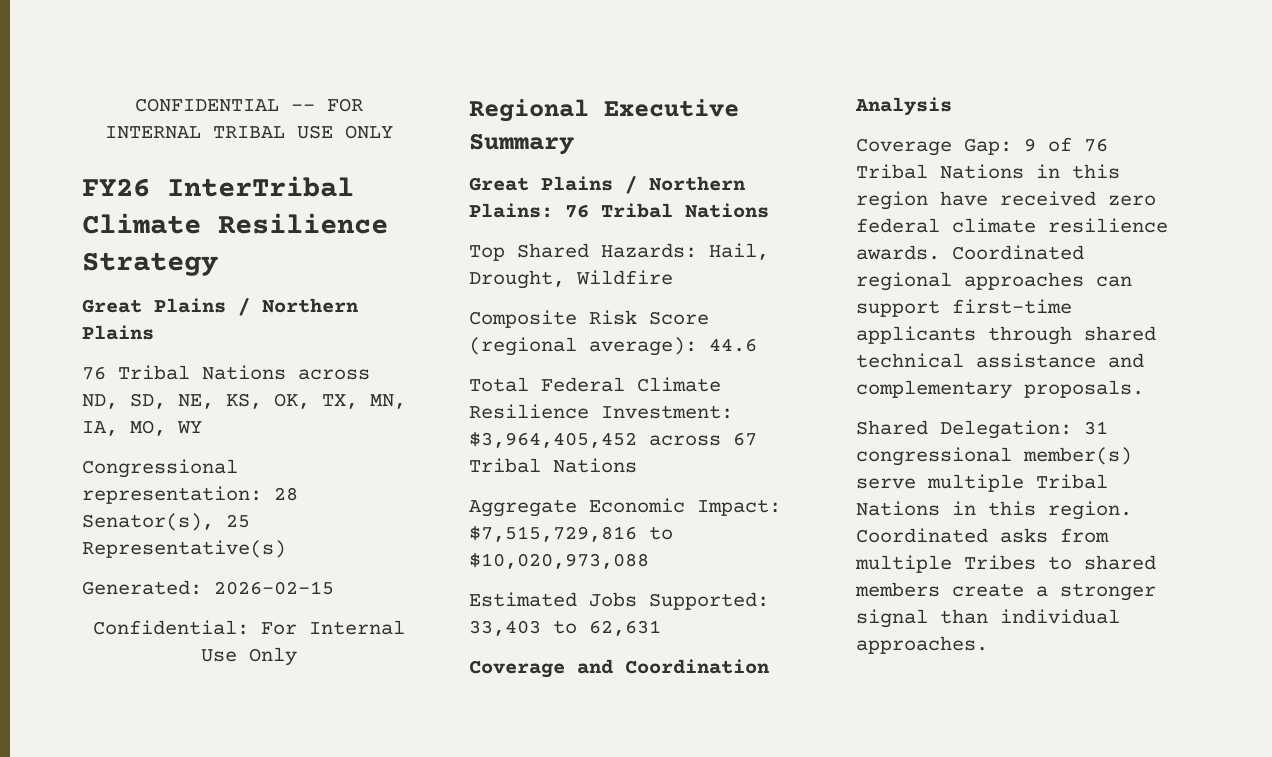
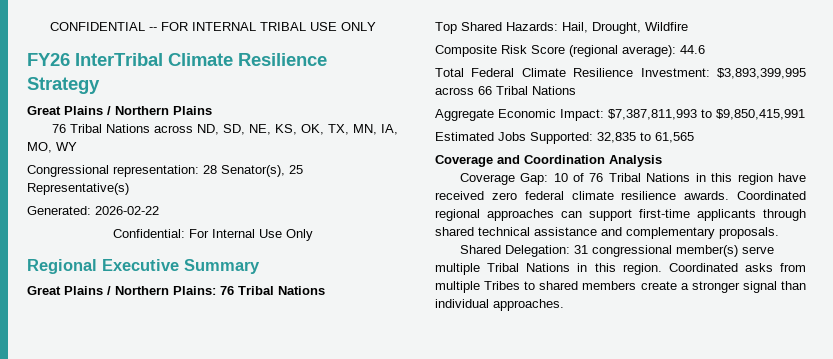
- Generated: 2026-02-15
+ Generated: 2026-02-22
- Total Federal Climate Resilience Investment: $3,964,405,452 across 67 Tribal Nations
+ Total Federal Climate Resilience Investment: $3,893,399,995 across 66 Tribal Nations
- Aggregate Economic Impact: $7,515,729,816 to $10,020,973,088
+ Aggregate Economic Impact: $7,387,811,993 to $9,850,415,991
- Estimated Jobs Supported: 33,403 to 62,631
+ Estimated Jobs Supported: 32,835 to 61,565
- Coverage Gap: 9 of 76 Tribal Nations in this region have received zero federal climate resilience awards.
+ Coverage Gap: 10 of 76 Tribal Nations in this region have received zero federal climate resilience awards.

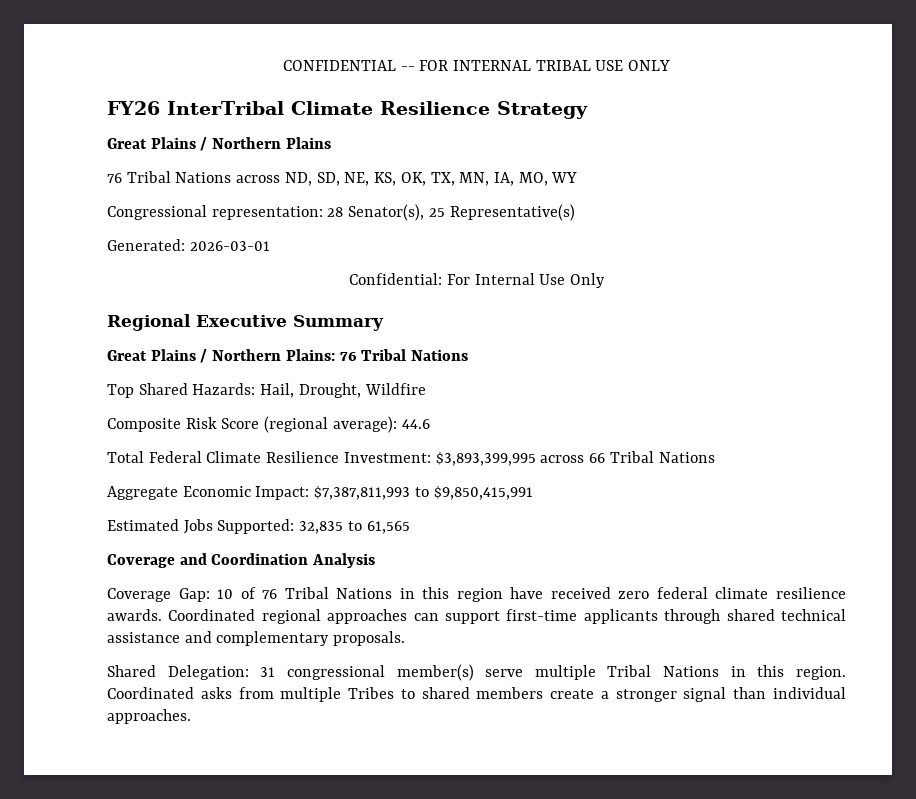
- Generated: 2026-02-22
+ Generated: 2026-03-01

